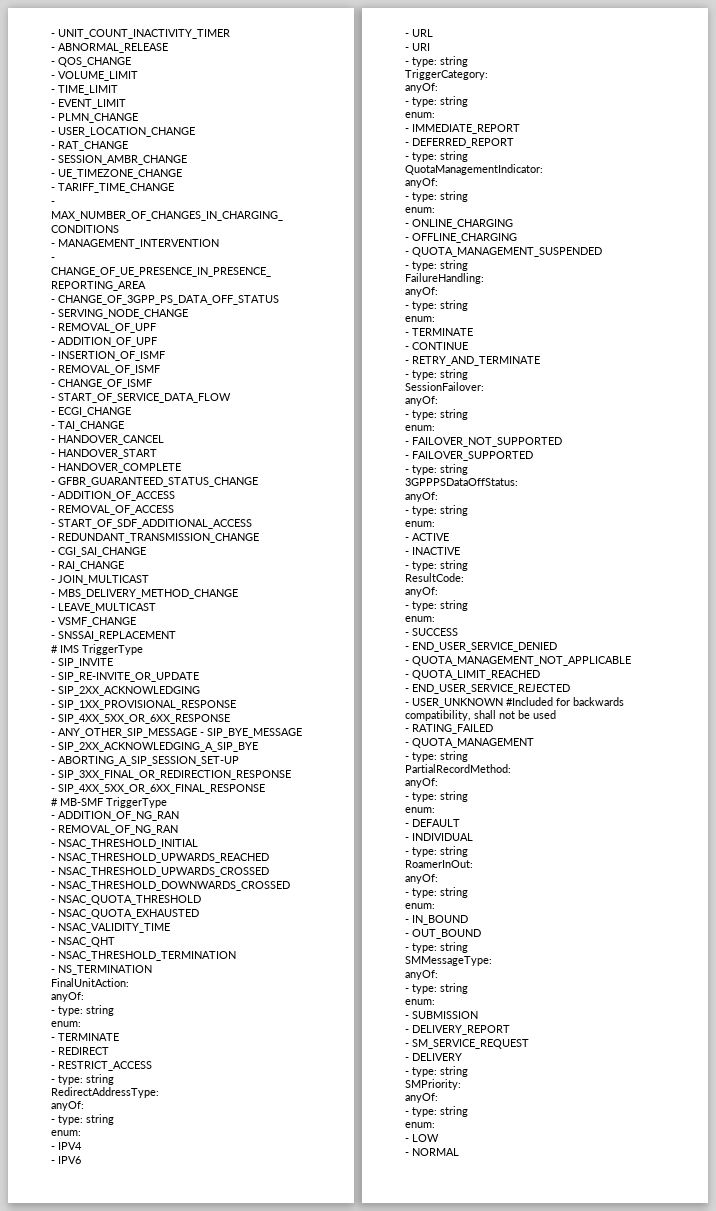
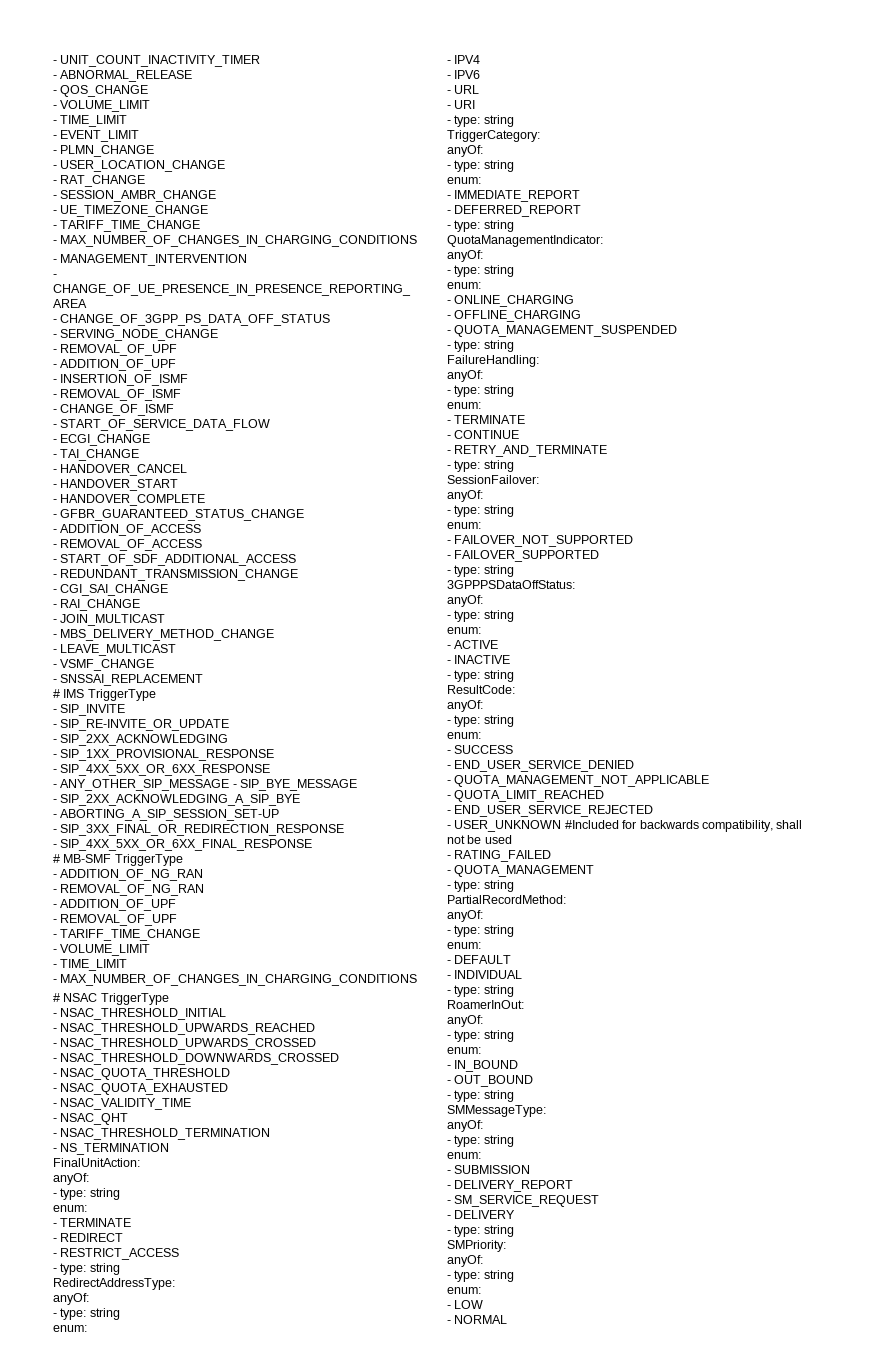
  - REMOVAL_OF_NG_RAN
+ - ADDITION_OF_UPF
+ - REMOVAL_OF_UPF
+ - TARIFF_TIME_CHANGE
+ - VOLUME_LIMIT
+ - TIME_LIMIT
+ - MAX_NUMBER_OF_CHANGES_IN_CHARGING_CONDITIONS
+ # NSAC TriggerType

